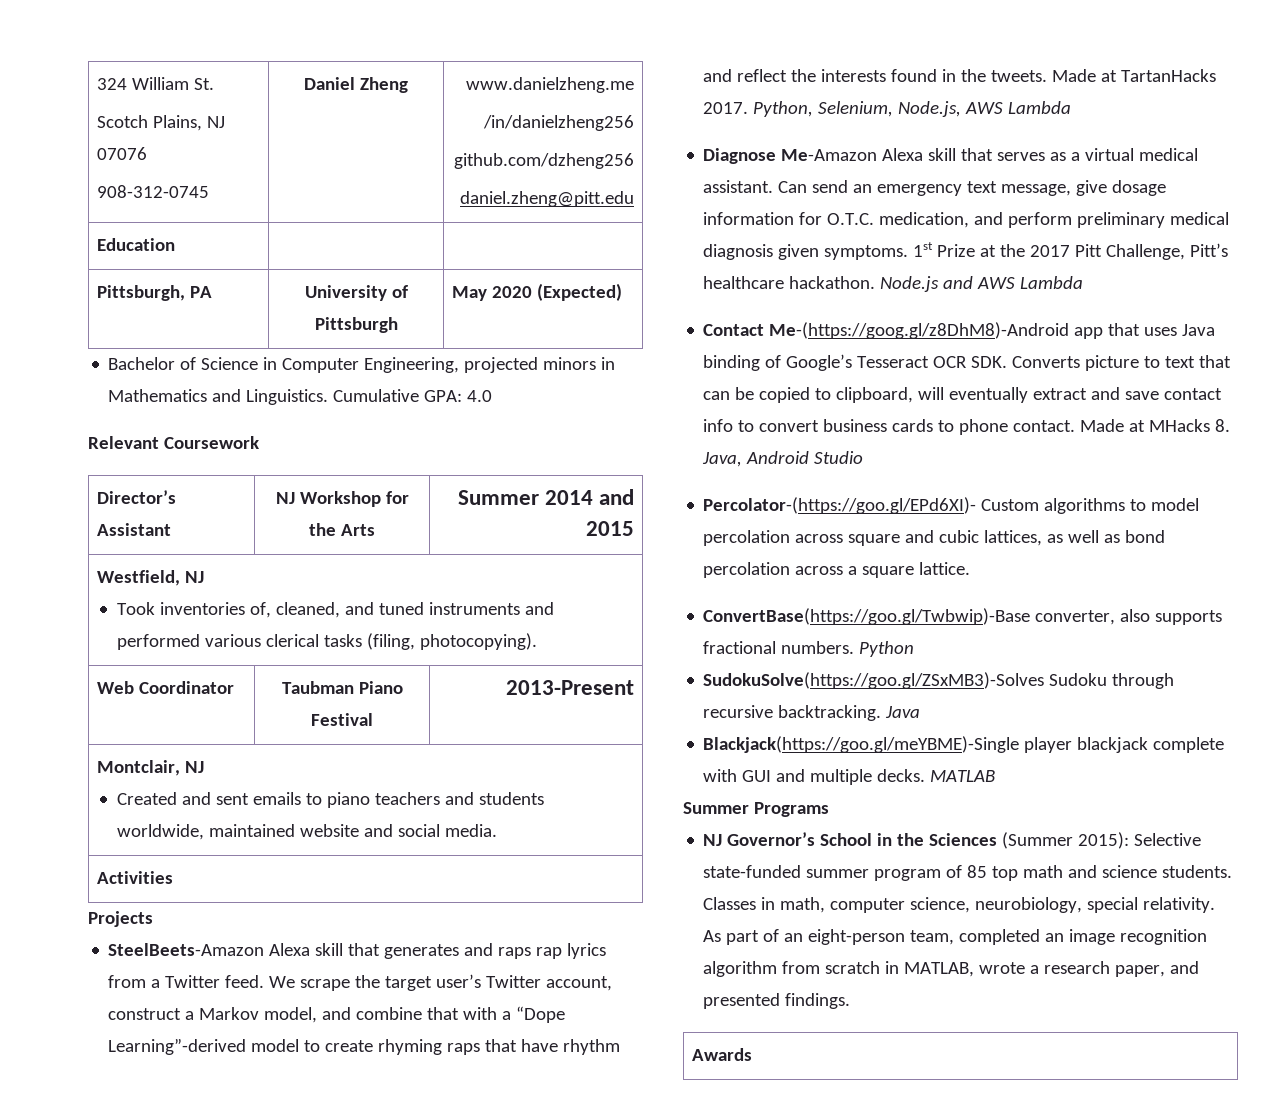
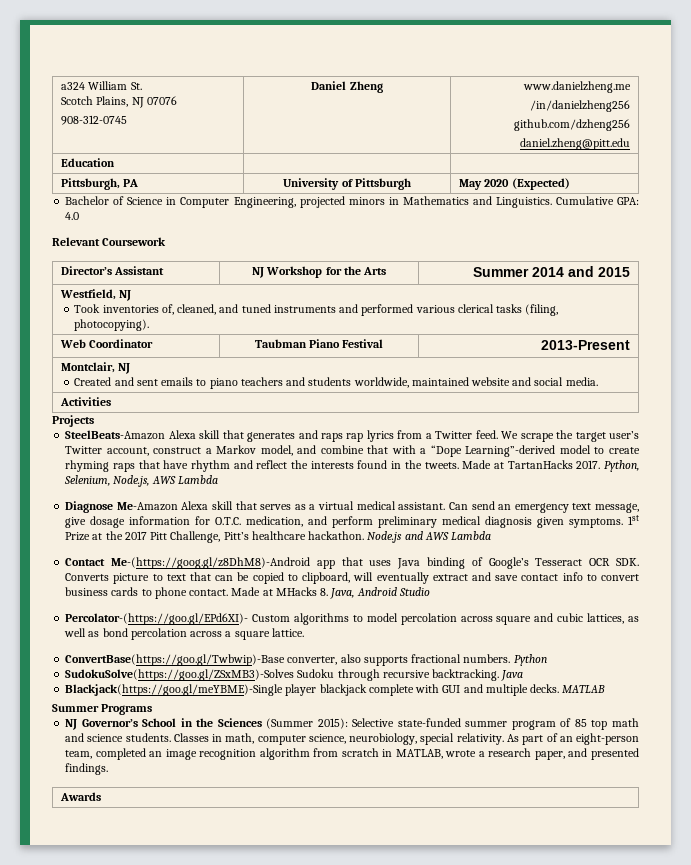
- 324 William St.
+ a324 William St.
- SteelBeets-Amazon Alexa skill that generates and raps rap lyrics from a Twitter feed.
+ SteelBeats-Amazon Alexa skill that generates and raps rap lyrics from a Twitter feed.

